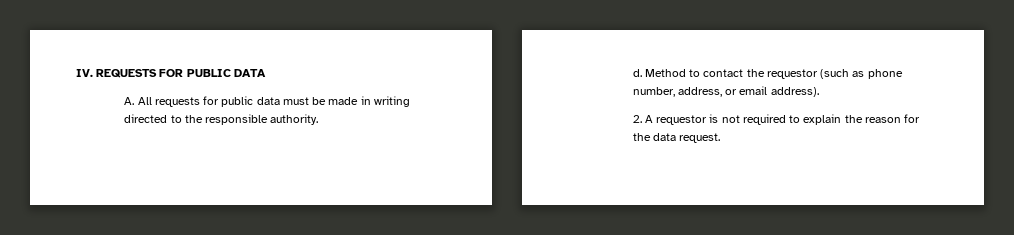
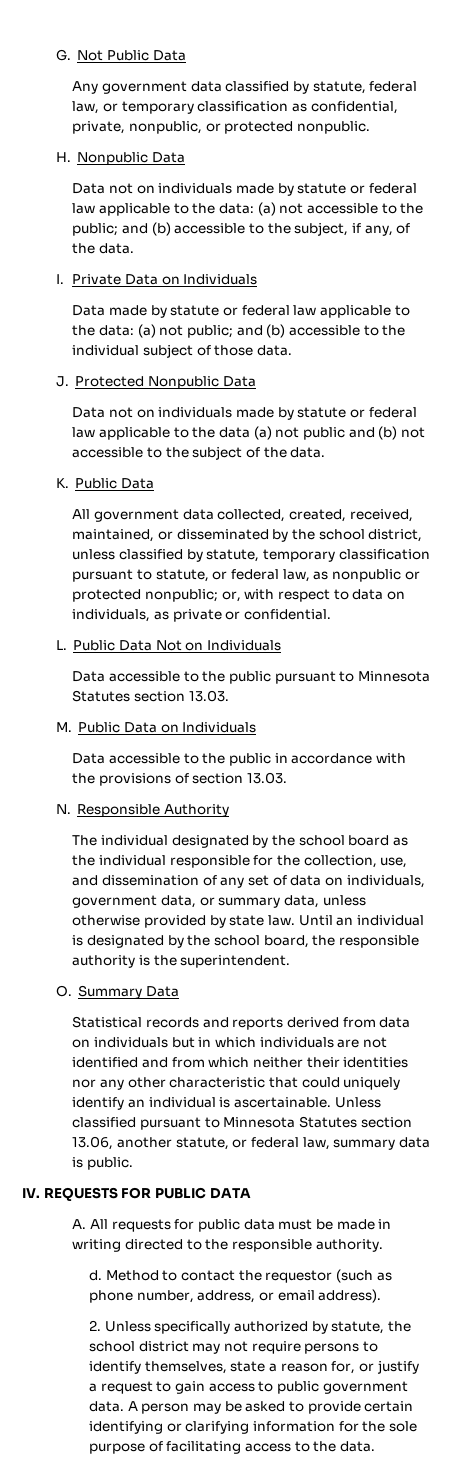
+ G. Not Public Data
+ Any government data classified by statute, federal law, or temporary classification as confidential, private, nonpublic, or protected nonpublic.
+ H. Nonpublic Data
+ Data not on individuals made by statute or federal law applicable to the data: (a) not accessible to the public; and (b) accessible to the subject, if any, of the data.
+ I. Private Data on Individuals
+ Data made by statute or federal law applicable to the data: (a) not public; and (b) accessible to the individual subject of those data.
+ J. Protected Nonpublic Data
+ Data not on individuals made by statute or federal law applicable to the data (a) not public and (b) not accessible to the subject of the data.
+ K. Public Data
+ All government data collected, created, received, maintained, or disseminated by the school district, unless classified by statute, temporary classification pursuant to statute, or federal law, as nonpublic or protected nonpublic; or, with respect to data on individuals, as private or confidential.
+ L. Public Data Not on Individuals
+ Data accessible to the public pursuant to Minnesota Statutes section 13.03.
+ M. Public Data on Individuals
+ Data accessible to the public in accordance with the provisions of section 13.03.
+ N. Responsible Authority
+ The individual designated by the school board as the individual responsible for the collection, use, and dissemination of any set of data on individuals, government data, or summary data, unless otherwise provided by state law. Until an individual is designated by the school board, the responsible authority is the superintendent.
+ O. Summary Data
+ Statistical records and reports derived from data on individuals but in which individuals are not identified and from which neither their identities nor any other characteristic that could uniquely identify an individual is ascertainable. Unless classified pursuant to Minnesota Statutes section 13.06, another statute, or federal law, summary data is public.
- 2. A requestor is not required to explain the reason for the data request.
+ 2. Unless specifically authorized by statute, the school district may not require persons to identify themselves, state a reason for, or justify a request to gain access to public government data. A person may be asked to provide certain identifying or clarifying information for the sole purpose of facilitating access to the data.

